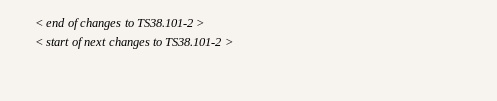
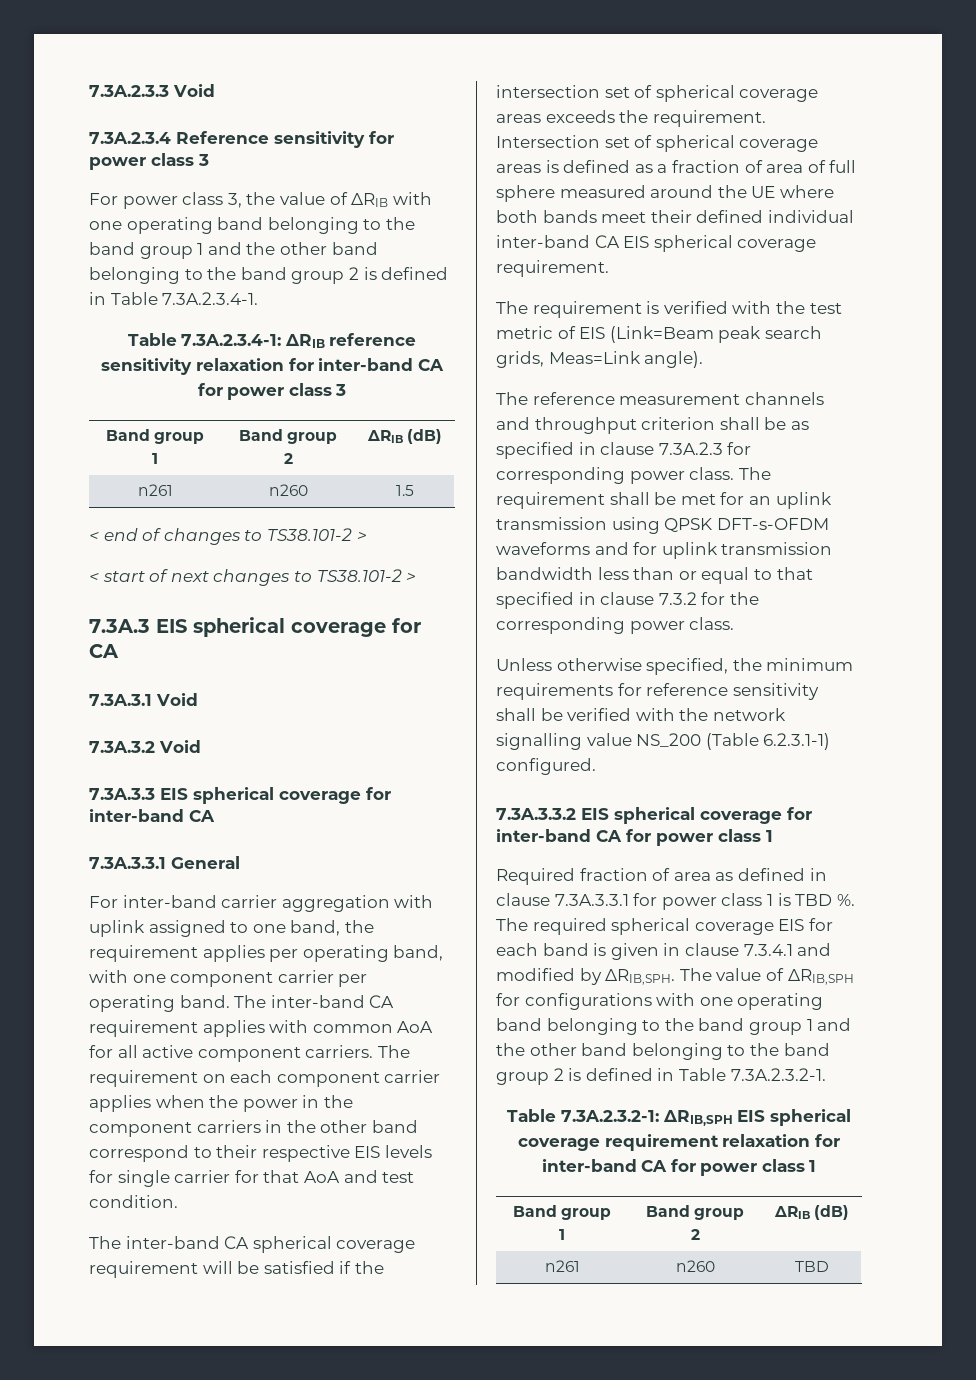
+ 7.3A.2.3.3 Void
+ 7.3A.2.3.4 Reference sensitivity for power class 3
+ For power class 3, the value of ∆RIB with one operating band belonging to the band group 1 and the other band belonging to the band group 2 is defined in Table 7.3A.2.3.4-1.
+ Table 7.3A.2.3.4-1: ΔRIB reference sensitivity relaxation for inter-band CA for power class 3
+ Band group 1 | Band group 2 | ΔRIB (dB)
+ n261 | n260 | 1.5
+ 7.3A.3 EIS spherical coverage for CA
+ 7.3A.3.1 Void
+ 7.3A.3.2 Void
+ 7.3A.3.3 EIS spherical coverage for inter-band CA
+ 7.3A.3.3.1 General
+ For inter-band carrier aggregation with uplink assigned to one band, the requirement applies per operating band, with one component carrier per operating band. The inter-band CA requirement applies with common AoA for all active component carriers. The requirement on each component carrier applies when the power in the component carriers in the other band correspond to their respective EIS levels for single carrier for that AoA and test condition.
+ The inter-band CA spherical coverage requirement will be satisfied if the intersection set of spherical coverage areas exceeds the requirement. Intersection set of spherical coverage areas is defined as a fraction of area of full sphere measured around the UE where both bands meet their defined individual inter-band CA EIS spherical coverage requirement.
+ The requirement is verified with the test metric of EIS (Link=Beam peak search grids, Meas=Link angle).
+ The reference measurement channels and throughput criterion shall be as specified in clause 7.3A.2.3 for corresponding power class. The requirement shall be met for an uplink transmission using QPSK DFT-s-OFDM waveforms and for uplink transmission bandwidth less than or equal to that specified in clause 7.3.2 for the corresponding power class.
+ Unless otherwise specified, the minimum requirements for reference sensitivity shall be verified with the network signalling value NS_200 (Table 6.2.3.1-1) configured.
+ 7.3A.3.3.2 EIS spherical coverage for inter-band CA for power class 1
+ Required fraction of area as defined in clause 7.3A.3.3.1 for power class 1 is TBD %. The required spherical coverage EIS for each band is given in clause 7.3.4.1 and modified by ΔRIB,SPH. The value of ∆RIB,SPH for configurations with one operating band belonging to the band group 1 and the other band belonging to the band group 2 is defined in Table 7.3A.2.3.2-1.
+ Table 7.3A.2.3.2-1: ΔRIB,SPH EIS spherical coverage requirement relaxation for inter-band CA for power class 1
+ Band group 1 | Band group 2 | ΔRIB (dB)
+ n261 | n260 | TBD

